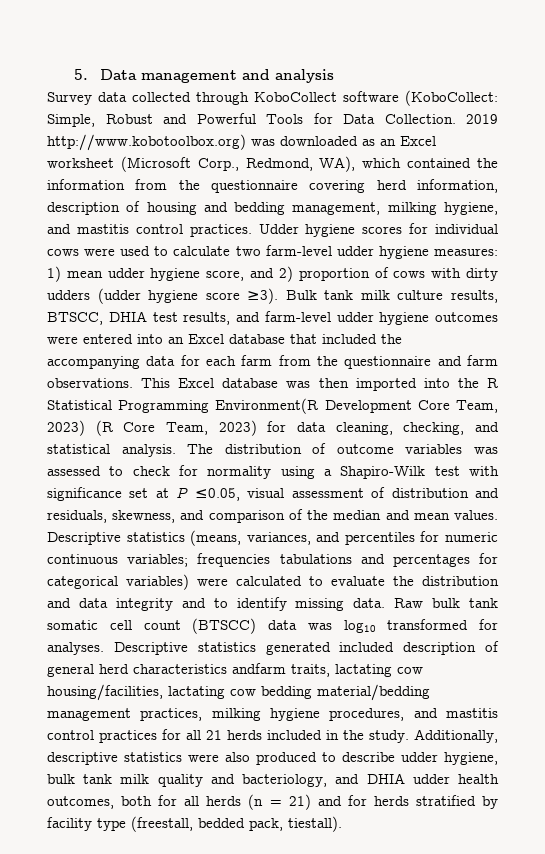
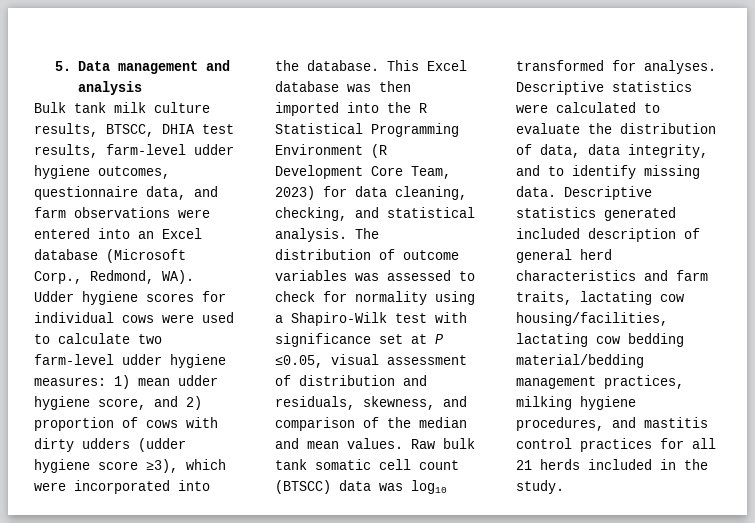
- Survey data collected through KoboCollect software (KoboCollect: Simple, Robust and Powerful Tools for Data Collection. 2019 http://www.kobotoolbox.org) was downloaded as an Excel worksheet (Microsoft Corp., Redmond, WA), which contained the information from the questionnaire covering herd information, description of housing and bedding management, milking hygiene, and mastitis control practices. Udder hygiene scores for individual cows were used to calculate two farm-level udder hygiene measures: 1) mean udder hygiene score, and 2) proportion of cows with dirty udders (udder hygiene score ≥3). Bulk tank milk culture results, BTSCC, DHIA test results, and farm-level udder hygiene outcomes were entered into an Excel database that included the accompanying data for each farm from the questionnaire and farm observations.
+ Bulk tank milk culture results, BTSCC, DHIA test results, farm-level udder hygiene outcomes, questionnaire data, and farm observations were entered into an Excel database (Microsoft Corp., Redmond, WA). Udder hygiene scores for individual cows were used to calculate two farm-level udder hygiene measures: 1) mean udder hygiene score, and 2) proportion of cows with dirty udders (udder hygiene score ≥3), which were incorporated into the database.
- This Excel database was then imported into the R Statistical Programming Environment(R Development Core Team, 2023) (R Core Team, 2023) for data cleaning, checking, and statistical analysis.
+ This Excel database was then imported into the R Statistical Programming Environment (R Development Core Team, 2023) for data cleaning, checking, and statistical analysis.
- Descriptive statistics (means, variances, and percentiles for numeric continuous variables; frequencies tabulations and percentages for categorical variables) were calculated to evaluate the distribution and data integrity and to identify missing data.
- Descriptive statistics generated included description of general herd characteristics andfarm traits, lactating cow housing/facilities, lactating cow bedding material/bedding management practices, milking hygiene procedures, and mastitis control practices for all 21 herds included in the study. Additionally, descriptive statistics were also produced to describe udder hygiene, bulk tank milk quality and bacteriology, and DHIA udder health outcomes, both for all herds (n = 21) and for herds stratified by facility type (freestall, bedded pack, tiestall).
+ Descriptive statistics were calculated to evaluate the distribution of data, data integrity, and to identify missing data. Descriptive statistics generated included description of general herd characteristics and farm traits, lactating cow housing/facilities, lactating cow bedding material/bedding management practices, milking hygiene procedures, and mastitis control practices for all 21 herds included in the study.

